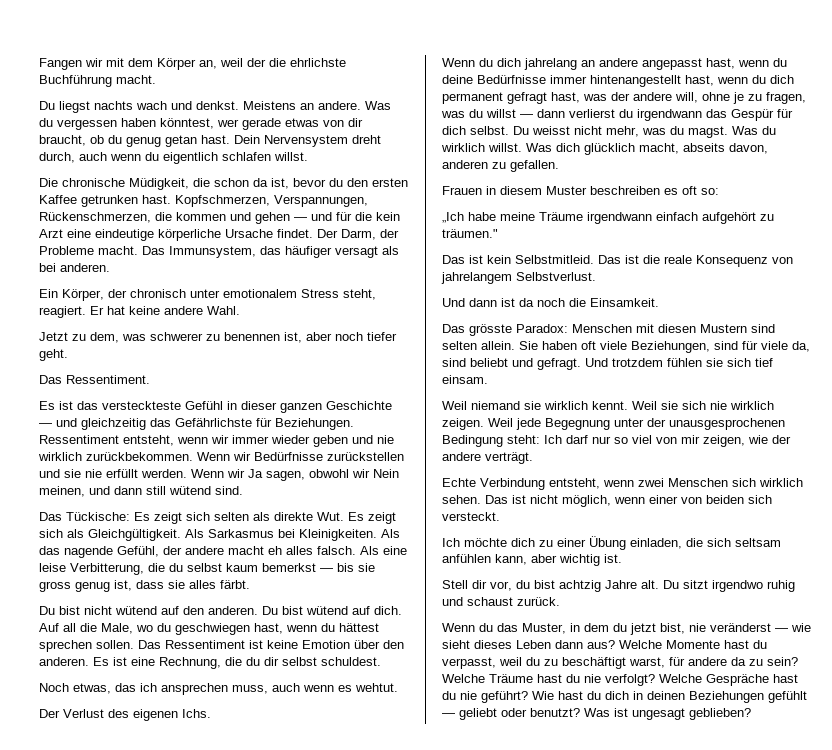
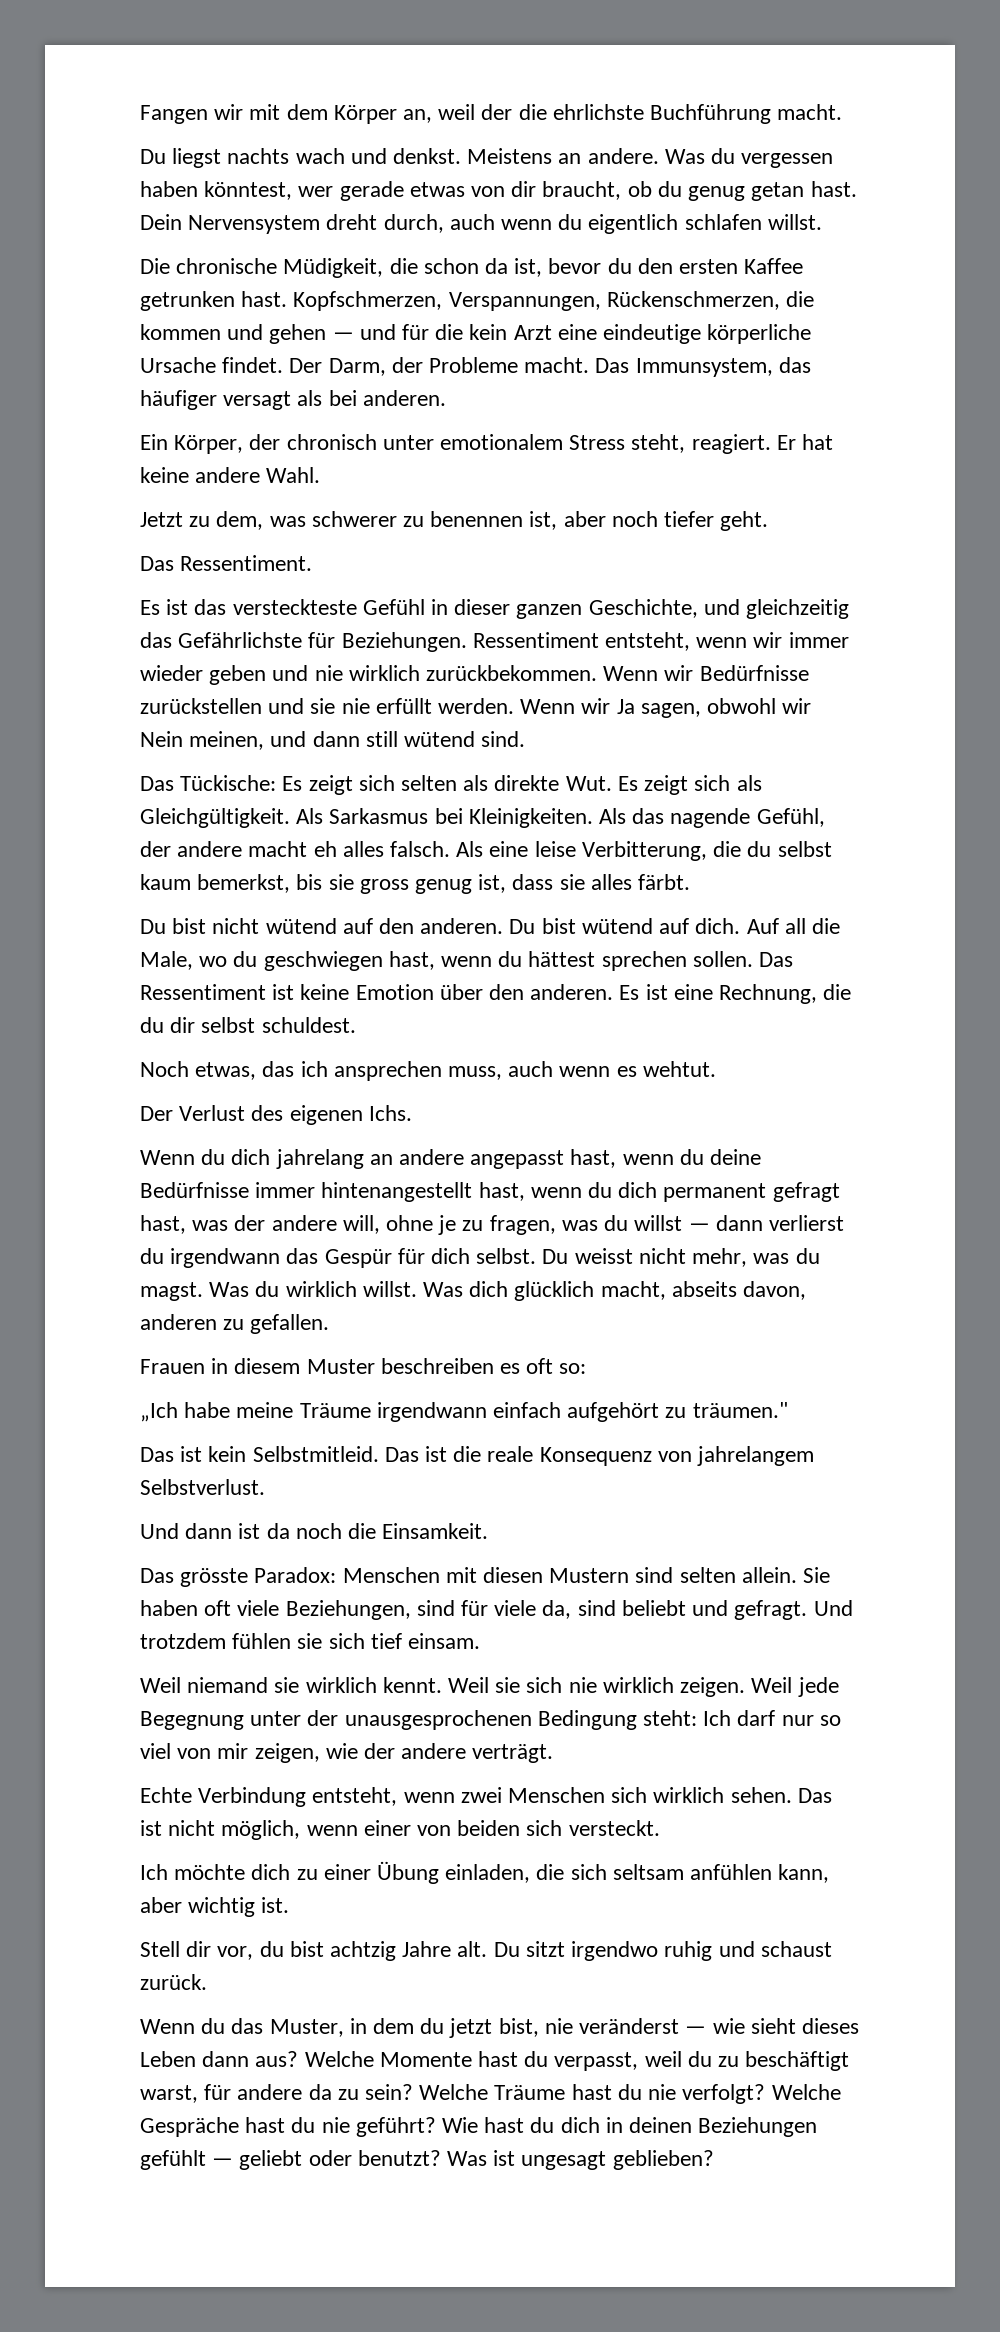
- Es ist das versteckteste Gefühl in dieser ganzen Geschichte — und gleichzeitig das Gefährlichste für Beziehungen.
+ Es ist das versteckteste Gefühl in dieser ganzen Geschichte, und gleichzeitig das Gefährlichste für Beziehungen.
- Als eine leise Verbitterung, die du selbst kaum bemerkst — bis sie gross genug ist, dass sie alles färbt.
+ Als eine leise Verbitterung, die du selbst kaum bemerkst, bis sie gross genug ist, dass sie alles färbt.

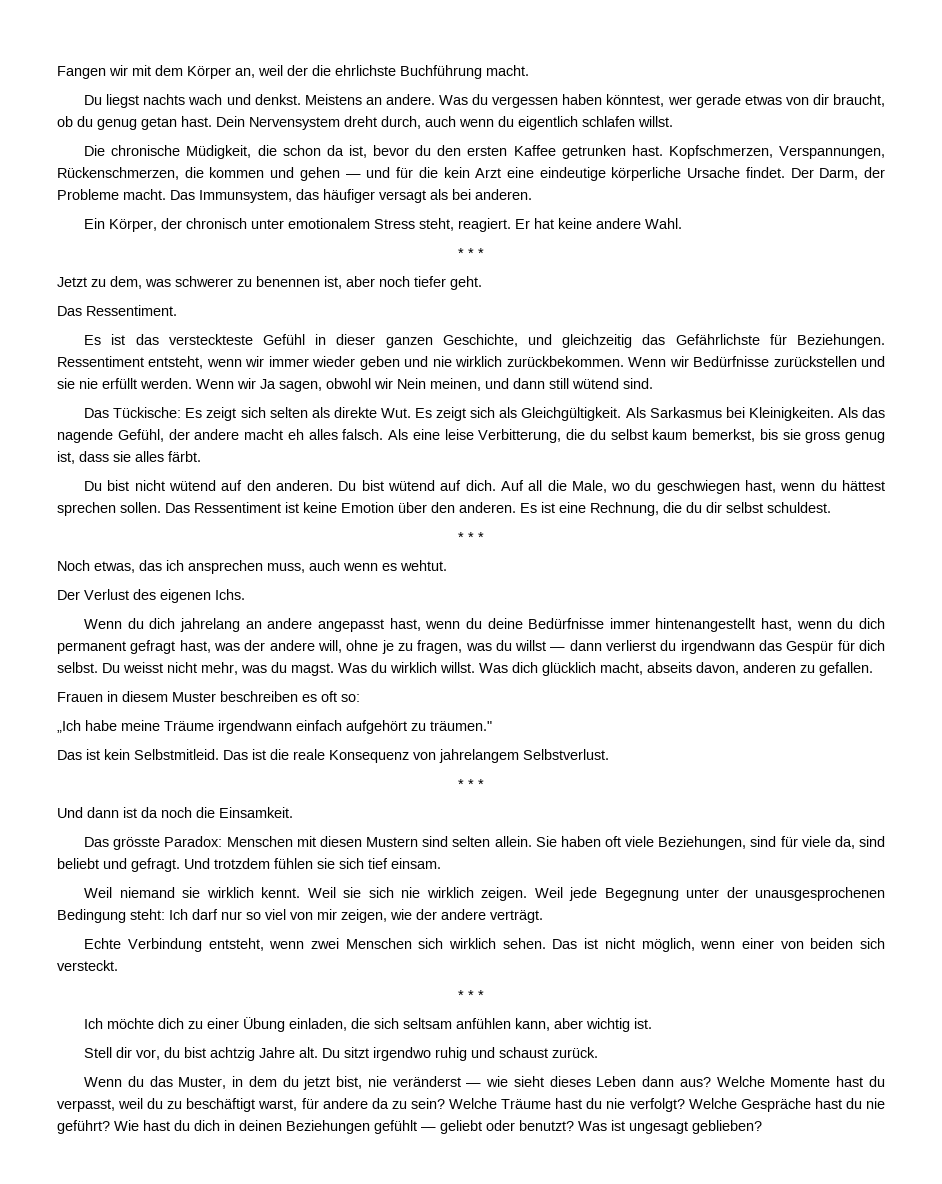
  Er hat keine andere Wahl.
+ * * *
  Es ist eine Rechnung, die du dir selbst schuldest.
+ * * *
  Das ist die reale Konsequenz von jahrelangem Selbstverlust.
+ * * *
  Das ist nicht möglich, wenn einer von beiden sich versteckt.
+ * * *

